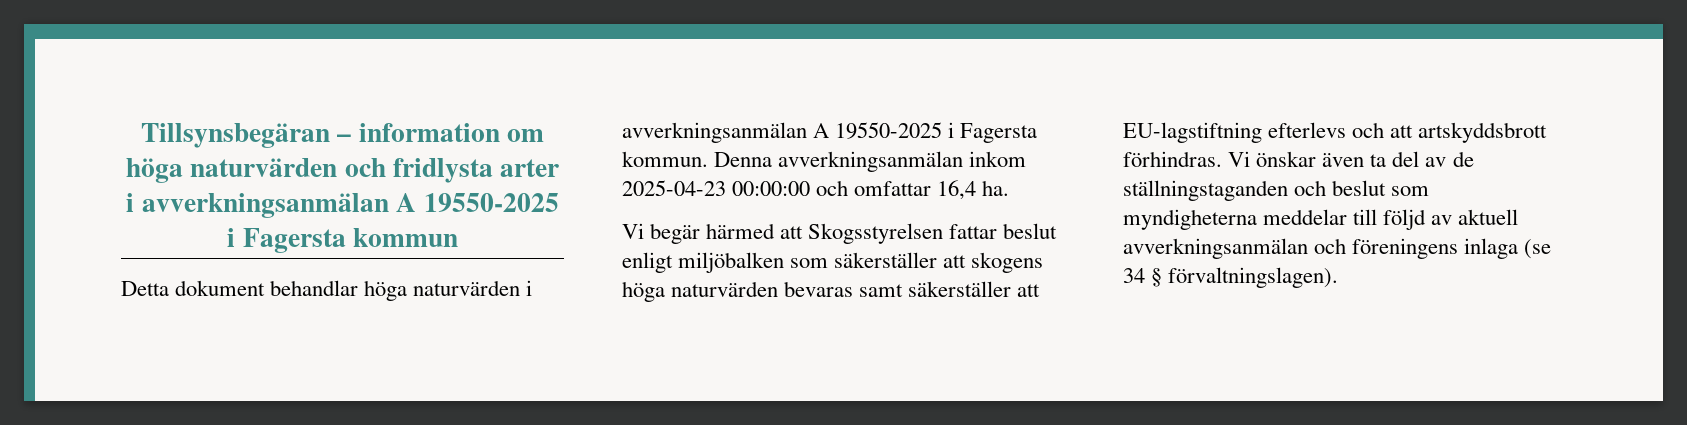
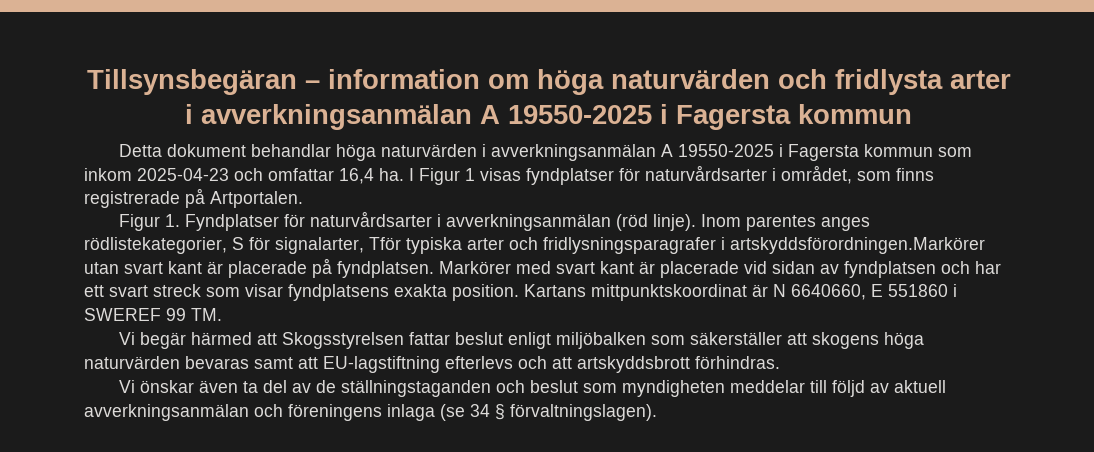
- Detta dokument behandlar höga naturvärden i avverkningsanmälan A 19550-2025 i Fagersta kommun. Denna avverkningsanmälan inkom 2025-04-23 00:00:00 och omfattar 16,4 ha.
+ Detta dokument behandlar höga naturvärden i avverkningsanmälan A 19550-2025 i Fagersta kommun som inkom 2025-04-23 och omfattar 16,4 ha. I Figur 1 visas fyndplatser för naturvårdsarter i området, som finns registrerade på Artportalen.
+ Figur 1. Fyndplatser för naturvårdsarter i avverkningsanmälan (röd linje). Inom parentes anges rödlistekategorier, S för signalarter, Tför typiska arter och fridlysningsparagrafer i artskyddsförordningen.Markörer utan svart kant är placerade på fyndplatsen. Markörer med svart kant är placerade vid sidan av fyndplatsen och har ett svart streck som visar fyndplatsens exakta position. Kartans mittpunktskoordinat är N 6640660, E 551860 i SWEREF 99 TM.
- Vi begär härmed att Skogsstyrelsen fattar beslut enligt miljöbalken som säkerställer att skogens höga naturvärden bevaras samt säkerställer att EU-lagstiftning efterlevs och att artskyddsbrott förhindras. Vi önskar även ta del av de ställningstaganden och beslut som myndigheterna meddelar till följd av aktuell avverkningsanmälan och föreningens inlaga (se 34 § förvaltningslagen).
+ Vi begär härmed att Skogsstyrelsen fattar beslut enligt miljöbalken som säkerställer att skogens höga naturvärden bevaras samt att EU-lagstiftning efterlevs och att artskyddsbrott förhindras.
+ Vi önskar även ta del av de ställningstaganden och beslut som myndigheten meddelar till följd av aktuell avverkningsanmälan och föreningens inlaga (se 34 § förvaltningslagen).

